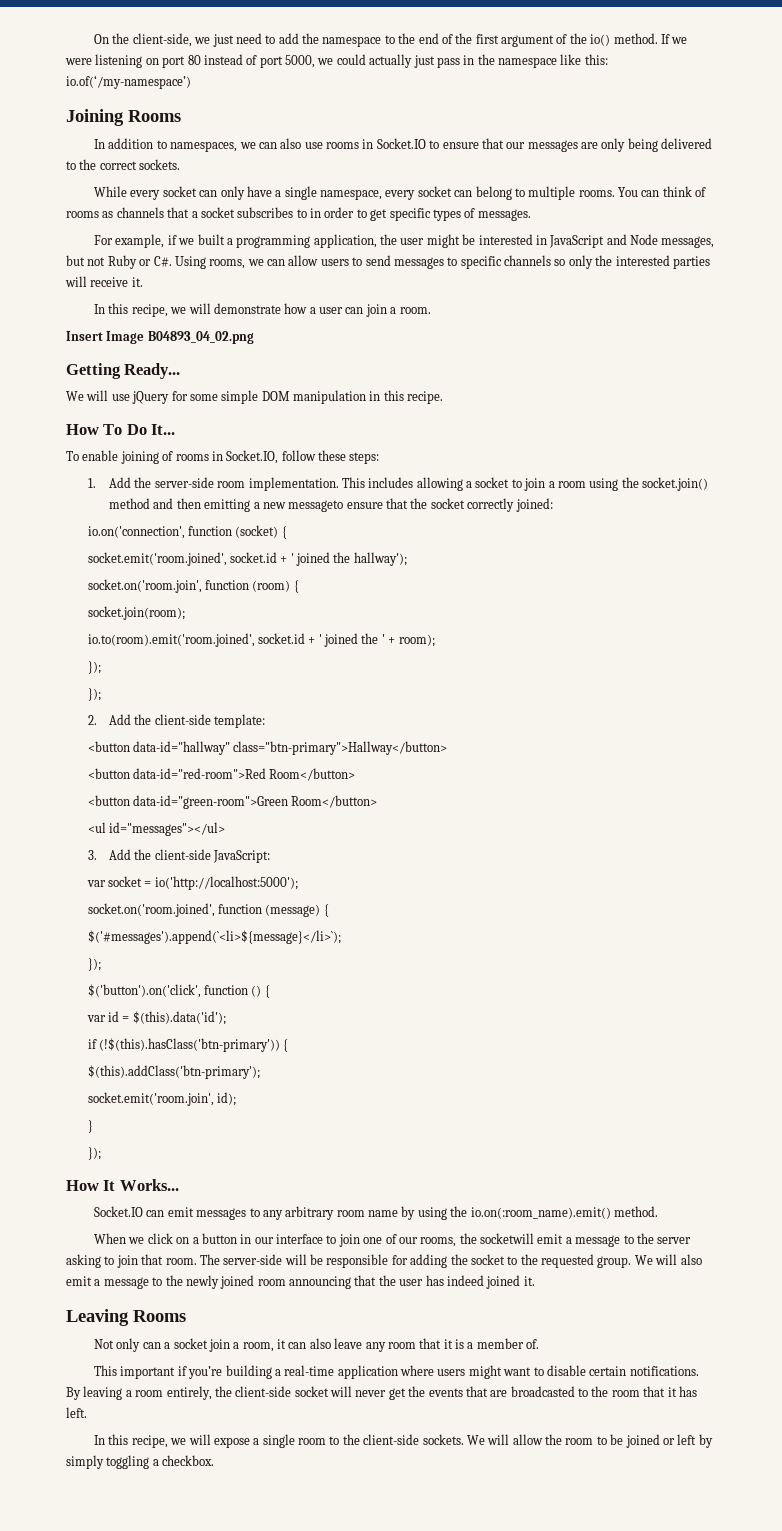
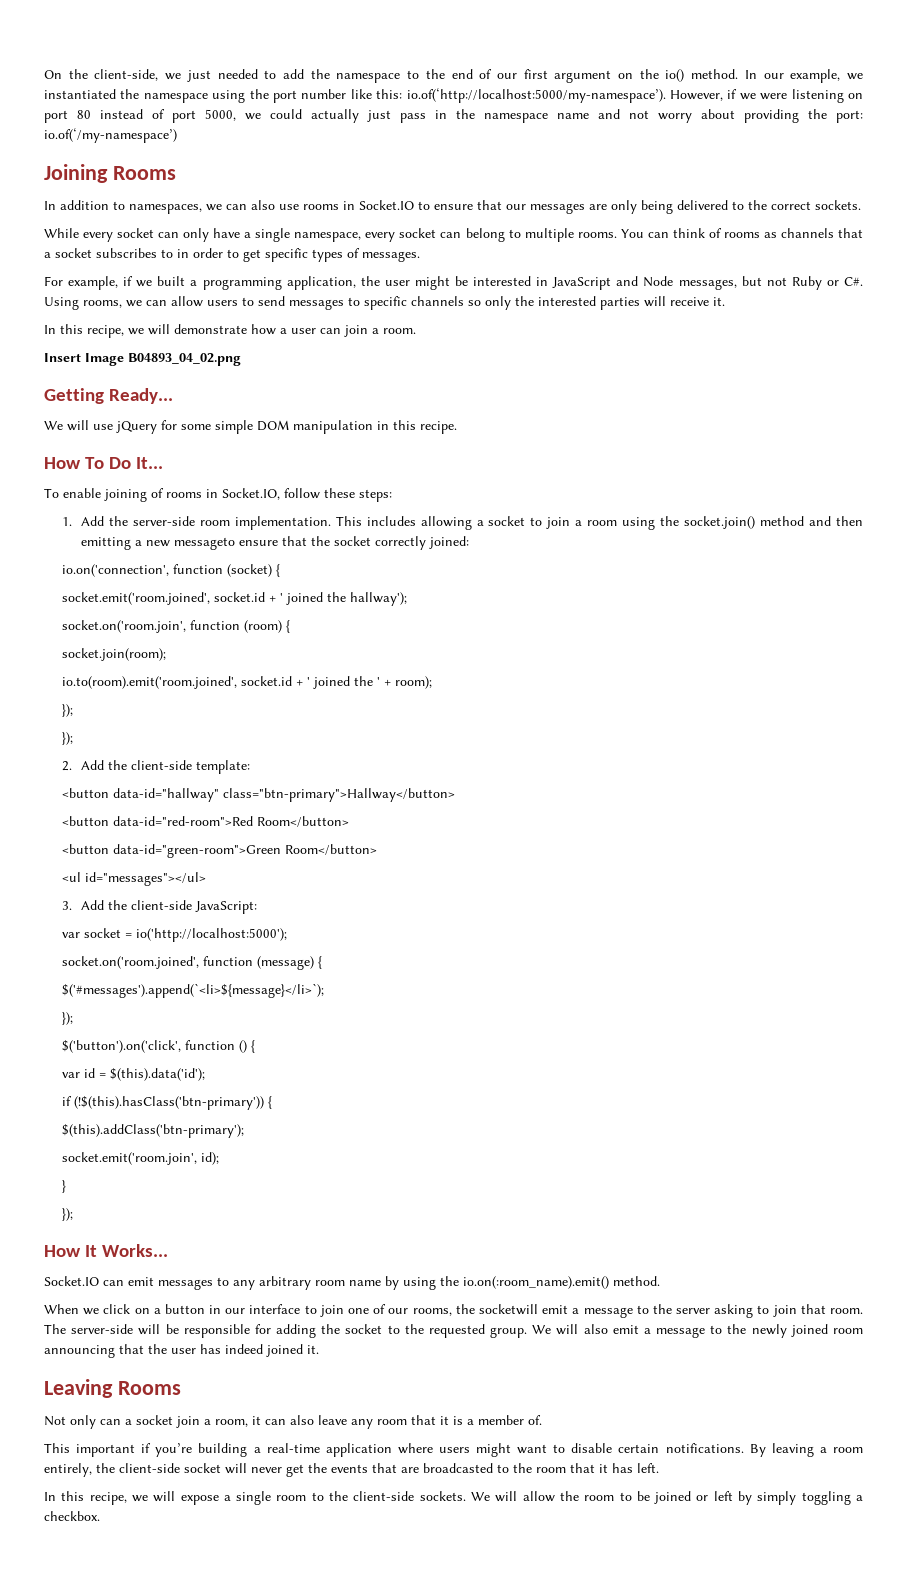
- On the client-side, we just need to add the namespace to the end of the first argument of the io() method.
+ On the client-side, we just needed to add the namespace to the end of our first argument on the io() method.
- If we were listening on port 80 instead of port 5000, we could actually just pass in the namespace like this: io.of(‘/my-namespace’)
+ In our example, we instantiated the namespace using the port number like this: io.of(‘http://localhost:5000/my-namespace’). However, if we were listening on port 80 instead of port 5000, we could actually just pass in the namespace name and not worry about providing the port: io.of(‘/my-namespace’)

